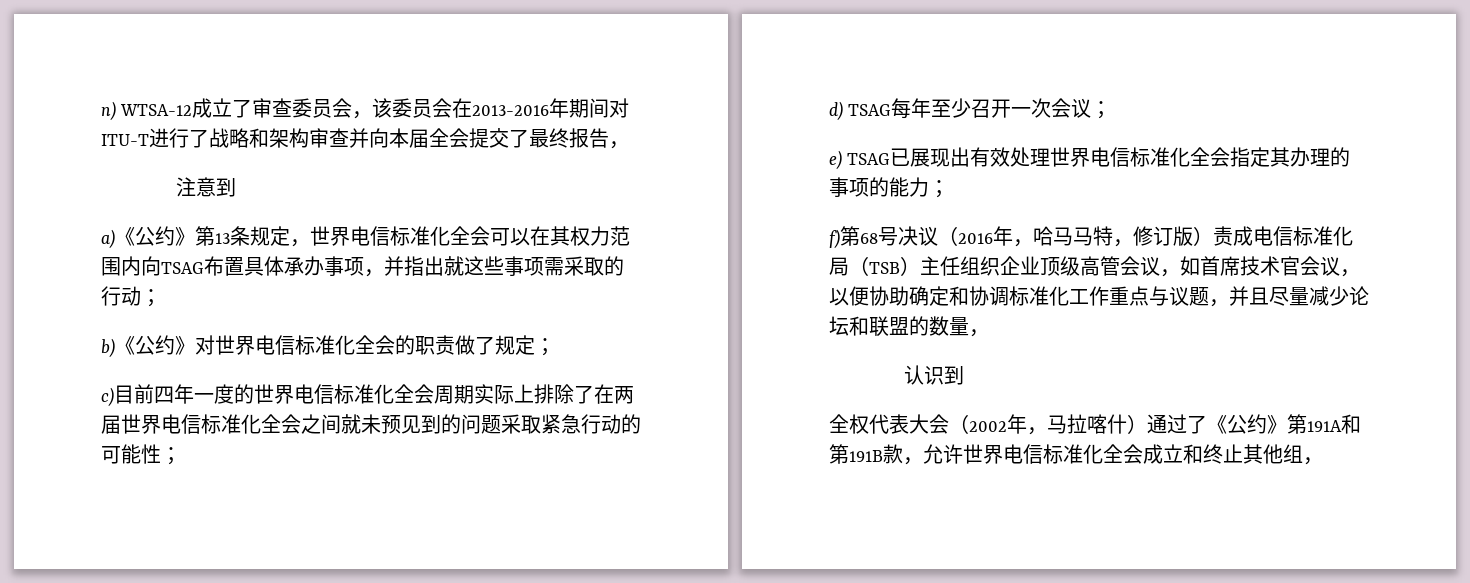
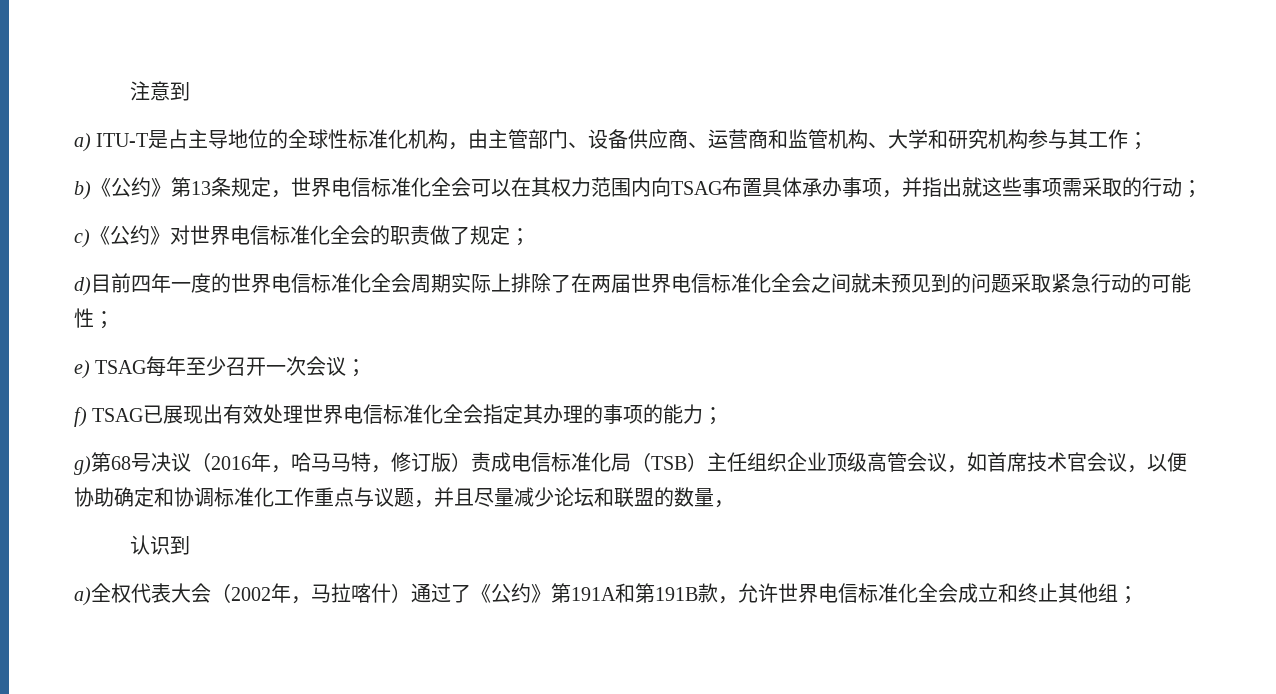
- n) WTSA-12成立了审查委员会，该委员会在2013-2016年期间对ITU-T进行了战略和架构审查并向本届全会提交了最终报告，
  注意到
- a)《公约》第13条规定，世界电信标准化全会可以在其权力范围内向TSAG布置具体承办事项，并指出就这些事项需采取的行动；
+ a) ITU-T是占主导地位的全球性标准化机构，由主管部门、设备供应商、运营商和监管机构、大学和研究机构参与其工作；
+ b)《公约》第13条规定，世界电信标准化全会可以在其权力范围内向TSAG布置具体承办事项，并指出就这些事项需采取的行动；
- b)《公约》对世界电信标准化全会的职责做了规定；
+ c)《公约》对世界电信标准化全会的职责做了规定；
- c)目前四年一度的世界电信标准化全会周期实际上排除了在两届世界电信标准化全会之间就未预见到的问题采取紧急行动的可能性；
+ d)目前四年一度的世界电信标准化全会周期实际上排除了在两届世界电信标准化全会之间就未预见到的问题采取紧急行动的可能性；
- d) TSAG每年至少召开一次会议；
+ e) TSAG每年至少召开一次会议；
- e) TSAG已展现出有效处理世界电信标准化全会指定其办理的事项的能力；
+ f) TSAG已展现出有效处理世界电信标准化全会指定其办理的事项的能力；
- f)第68号决议（2016年，哈马马特，修订版）责成电信标准化局（TSB）主任组织企业顶级高管会议，如首席技术官会议，以便协助确定和协调标准化工作重点与议题，并且尽量减少论坛和联盟的数量，
+ g)第68号决议（2016年，哈马马特，修订版）责成电信标准化局（TSB）主任组织企业顶级高管会议，如首席技术官会议，以便协助确定和协调标准化工作重点与议题，并且尽量减少论坛和联盟的数量，
- 全权代表大会（2002年，马拉喀什）通过了《公约》第191A和第191B款，允许世界电信标准化全会成立和终止其他组，
+ a)全权代表大会（2002年，马拉喀什）通过了《公约》第191A和第191B款，允许世界电信标准化全会成立和终止其他组；

